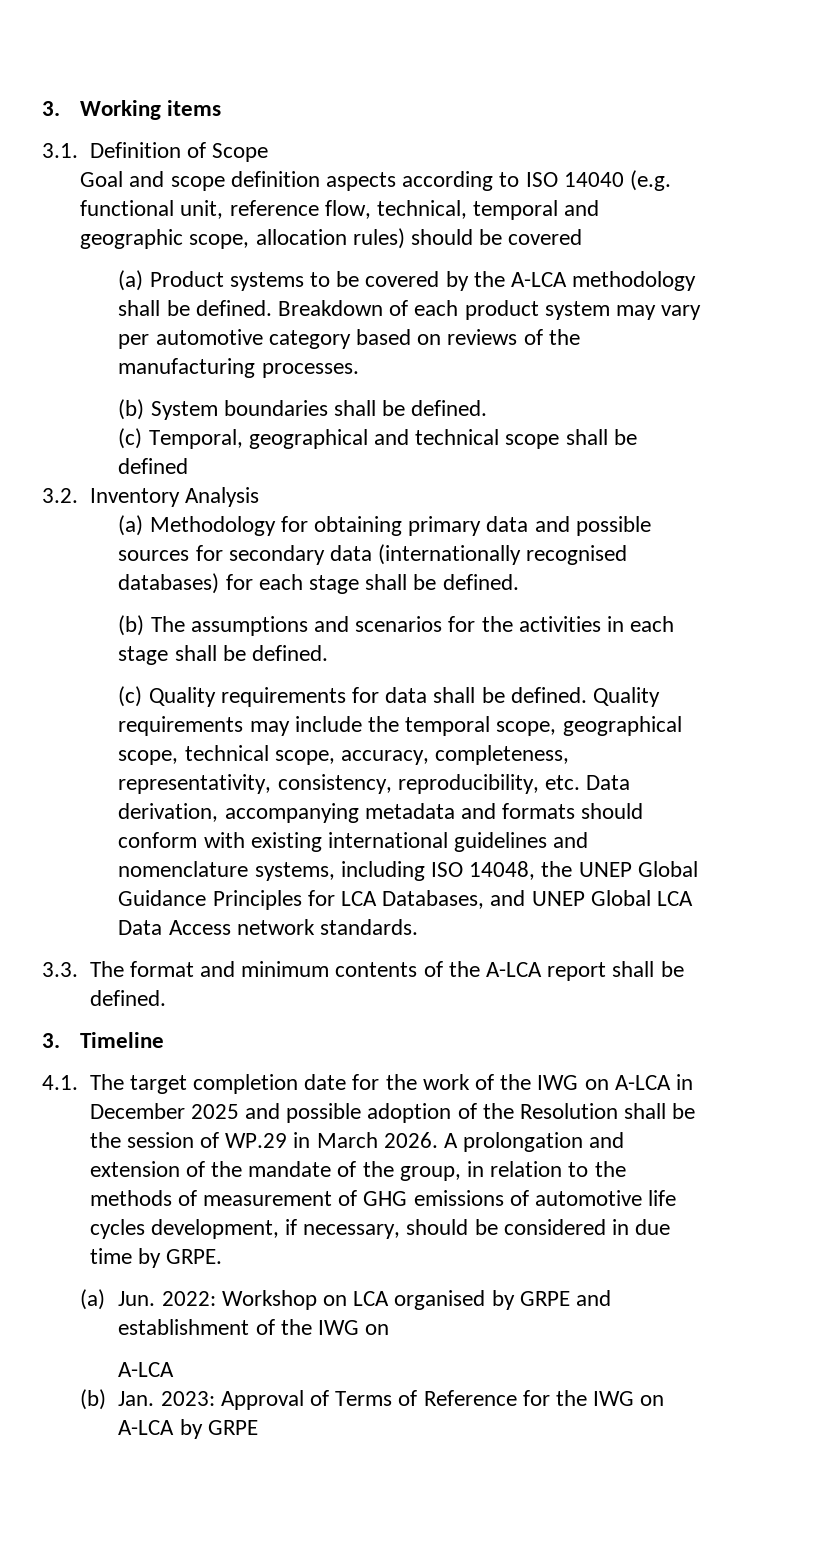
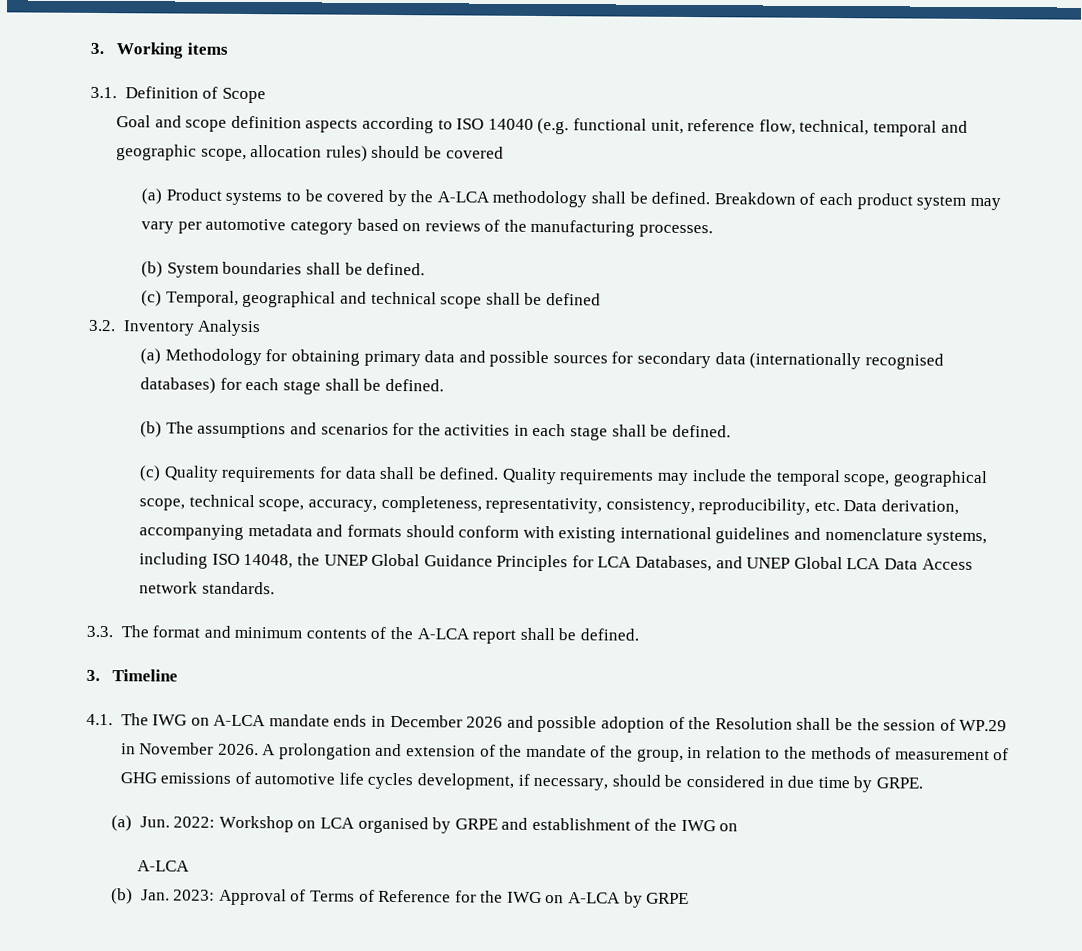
- 4.1. The target completion date for the work of the IWG on A-LCA in December 2025 and possible adoption of the Resolution shall be the session of WP.29 in March 2026.
+ 4.1. The IWG on A-LCA mandate ends in December 2026 and possible adoption of the Resolution shall be the session of WP.29 in November 2026.

